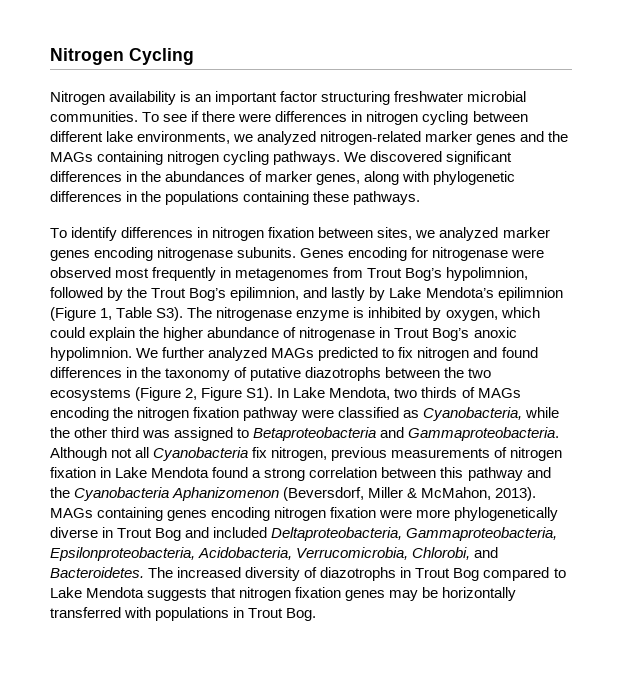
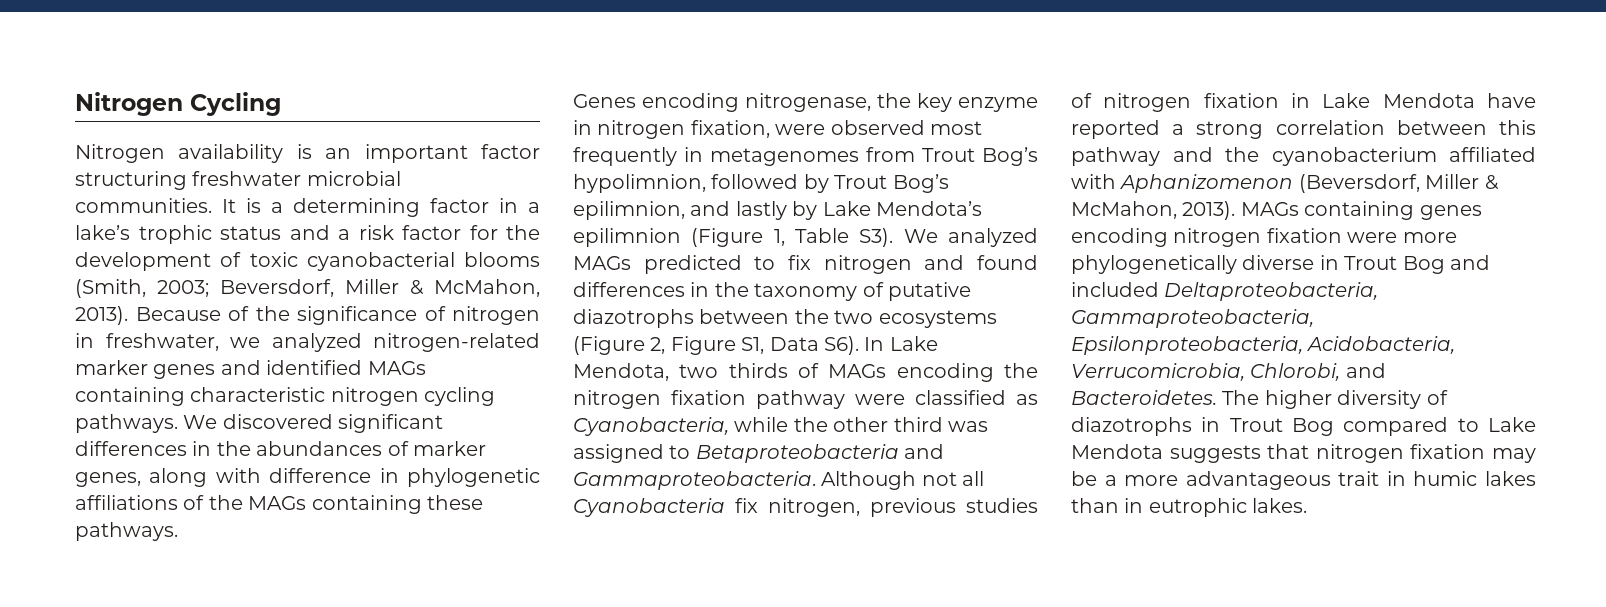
- To see if there were differences in nitrogen cycling between different lake environments, we analyzed nitrogen-related marker genes and the MAGs containing nitrogen cycling pathways.
+ It is a determining factor in a lake’s trophic status and a risk factor for the development of toxic cyanobacterial blooms (Smith, 2003; Beversdorf, Miller & McMahon, 2013). Because of the significance of nitrogen in freshwater, we analyzed nitrogen-related marker genes and identified MAGs containing characteristic nitrogen cycling pathways.
- We discovered significant differences in the abundances of marker genes, along with phylogenetic differences in the populations containing these pathways.
- To identify differences in nitrogen fixation between sites, we analyzed marker genes encoding nitrogenase subunits. Genes encoding for nitrogenase were observed most frequently in metagenomes from Trout Bog’s hypolimnion, followed by the Trout Bog’s epilimnion, and lastly by Lake Mendota’s epilimnion (Figure 1, Table S3). The nitrogenase enzyme is inhibited by oxygen, which could explain the higher abundance of nitrogenase in Trout Bog’s anoxic hypolimnion. We further analyzed MAGs predicted to fix nitrogen and found differences in the taxonomy of putative diazotrophs between the two ecosystems (Figure 2, Figure S1). In Lake Mendota, two thirds of MAGs encoding the nitrogen fixation pathway were classified as Cyanobacteria, while the other third was assigned to Betaproteobacteria and Gammaproteobacteria.
+ We discovered significant differences in the abundances of marker genes, along with difference in phylogenetic affiliations of the MAGs containing these pathways.
+ Genes encoding nitrogenase, the key enzyme in nitrogen fixation, were observed most frequently in metagenomes from Trout Bog’s hypolimnion, followed by Trout Bog’s epilimnion, and lastly by Lake Mendota’s epilimnion (Figure 1, Table S3). We analyzed MAGs predicted to fix nitrogen and found differences in the taxonomy of putative diazotrophs between the two ecosystems (Figure 2, Figure S1, Data S6). In Lake Mendota, two thirds of MAGs encoding the nitrogen fixation pathway were classified as Cyanobacteria, while the other third was assigned to Betaproteobacteria and Gammaproteobacteria.
- Although not all Cyanobacteria fix nitrogen, previous measurements of nitrogen fixation in Lake Mendota found a strong correlation between this pathway and the Cyanobacteria Aphanizomenon (Beversdorf, Miller & McMahon, 2013).
+ Although not all Cyanobacteria fix nitrogen, previous studies of nitrogen fixation in Lake Mendota have reported a strong correlation between this pathway and the cyanobacterium affiliated with Aphanizomenon (Beversdorf, Miller & McMahon, 2013).
- The increased diversity of diazotrophs in Trout Bog compared to Lake Mendota suggests that nitrogen fixation genes may be horizontally transferred with populations in Trout Bog.
+ The higher diversity of diazotrophs in Trout Bog compared to Lake Mendota suggests that nitrogen fixation may be a more advantageous trait in humic lakes than in eutrophic lakes.

